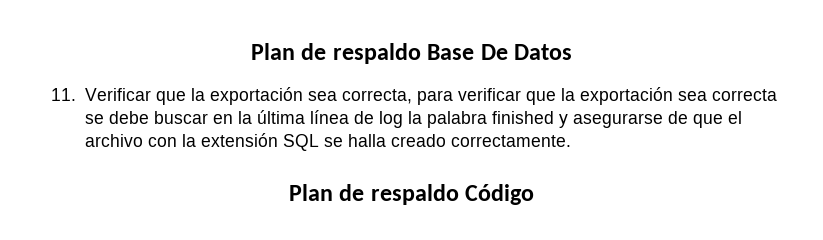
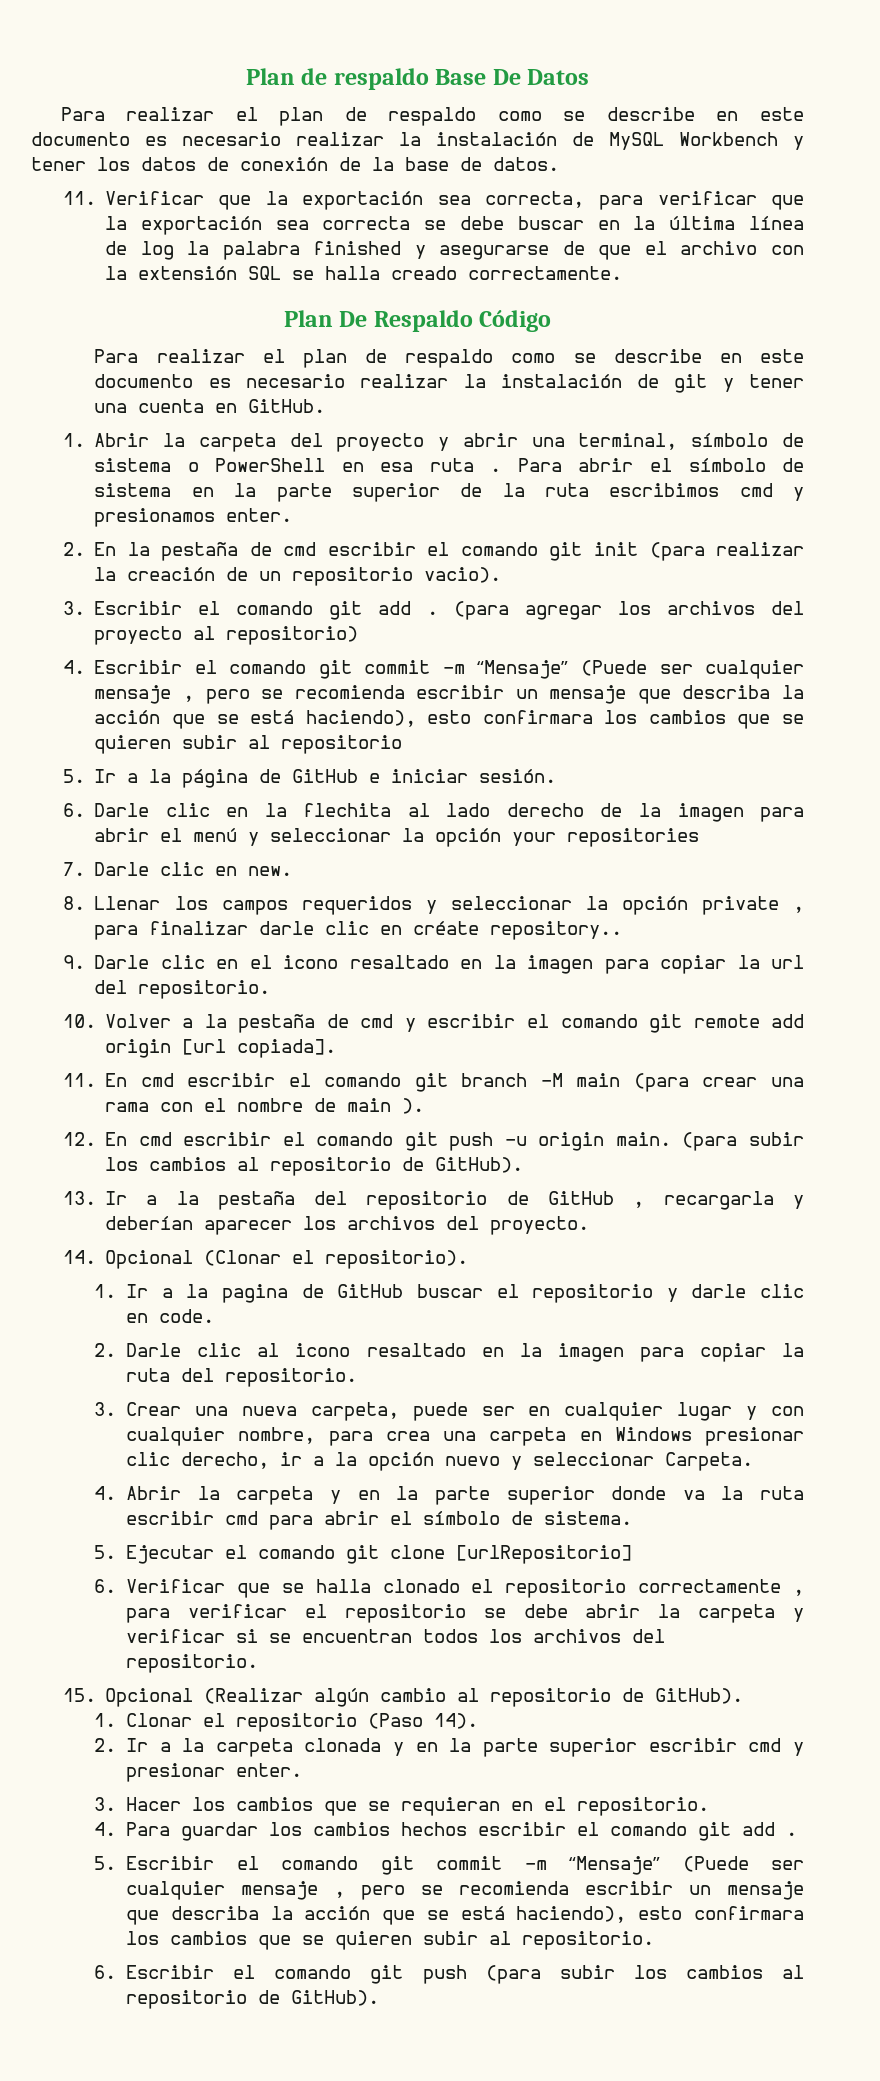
+ Para realizar el plan de respaldo como se describe en este documento es necesario realizar la instalación de MySQL Workbench y tener los datos de conexión de la base de datos.
- Plan de respaldo Código
+ Plan De Respaldo Código
+ Para realizar el plan de respaldo como se describe en este documento es necesario realizar la instalación de git y tener una cuenta en GitHub.
+ 1. Abrir la carpeta del proyecto y abrir una terminal, símbolo de sistema o PowerShell en esa ruta . Para abrir el símbolo de sistema en la parte superior de la ruta escribimos cmd y presionamos enter.
+ 2. En la pestaña de cmd escribir el comando git init (para realizar la creación de un repositorio vacio).
+ 3. Escribir el comando git add . (para agregar los archivos del proyecto al repositorio)
+ 4. Escribir el comando git commit -m “Mensaje” (Puede ser cualquier mensaje , pero se recomienda escribir un mensaje que describa la acción que se está haciendo), esto confirmara los cambios que se quieren subir al repositorio
+ 5. Ir a la página de GitHub e iniciar sesión.
+ 6. Darle clic en la flechita al lado derecho de la imagen para abrir el menú y seleccionar la opción your repositories
+ 7. Darle clic en new.
+ 8. Llenar los campos requeridos y seleccionar la opción private , para finalizar darle clic en créate repository..
+ 9. Darle clic en el icono resaltado en la imagen para copiar la url del repositorio.
+ 10. Volver a la pestaña de cmd y escribir el comando git remote add origin [url copiada].
+ 11. En cmd escribir el comando git branch -M main (para crear una rama con el nombre de main ).
+ 12. En cmd escribir el comando git push -u origin main. (para subir los cambios al repositorio de GitHub).
+ 13. Ir a la pestaña del repositorio de GitHub , recargarla y deberían aparecer los archivos del proyecto.
+ 14. Opcional (Clonar el repositorio).
+ 1. Ir a la pagina de GitHub buscar el repositorio y darle clic en code.
+ 2. Darle clic al icono resaltado en la imagen para copiar la ruta del repositorio.
+ 3. Crear una nueva carpeta, puede ser en cualquier lugar y con cualquier nombre, para crea una carpeta en Windows presionar clic derecho, ir a la opción nuevo y seleccionar Carpeta.
+ 4. Abrir la carpeta y en la parte superior donde va la ruta escribir cmd para abrir el símbolo de sistema.
+ 5. Ejecutar el comando git clone [urlRepositorio]
+ 6. Verificar que se halla clonado el repositorio correctamente , para verificar el repositorio se debe abrir la carpeta y verificar si se encuentran todos los archivos del repositorio.
+ 15. Opcional (Realizar algún cambio al repositorio de GitHub).
+ 1. Clonar el repositorio (Paso 14).
+ 2. Ir a la carpeta clonada y en la parte superior escribir cmd y presionar enter.
+ 3. Hacer los cambios que se requieran en el repositorio.
+ 4. Para guardar los cambios hechos escribir el comando git add .
+ 5. Escribir el comando git commit -m “Mensaje” (Puede ser cualquier mensaje , pero se recomienda escribir un mensaje que describa la acción que se está haciendo), esto confirmara los cambios que se quieren subir al repositorio.
+ 6. Escribir el comando git push (para subir los cambios al repositorio de GitHub).

